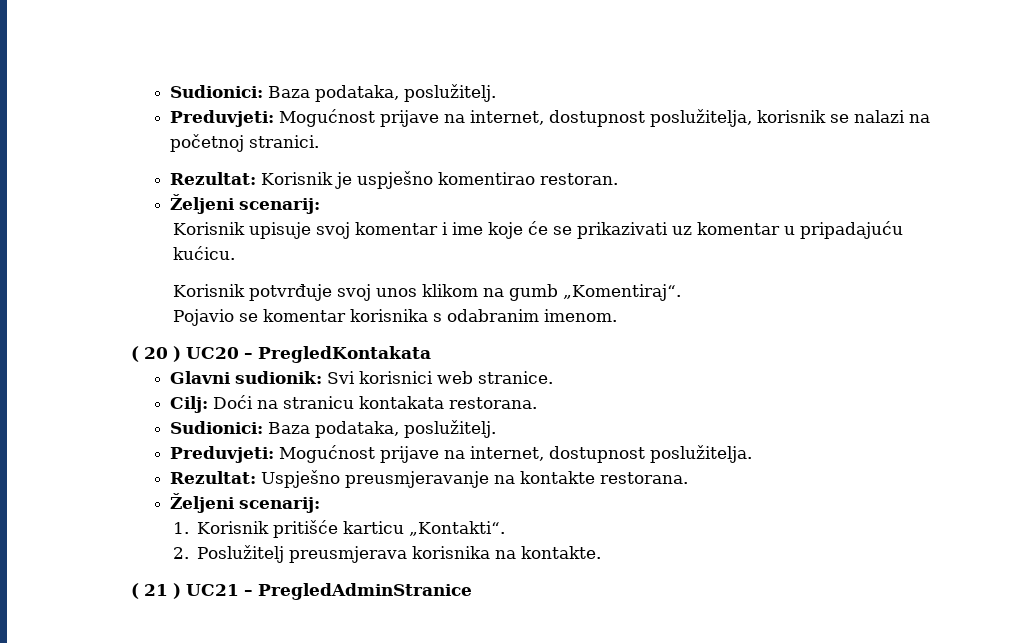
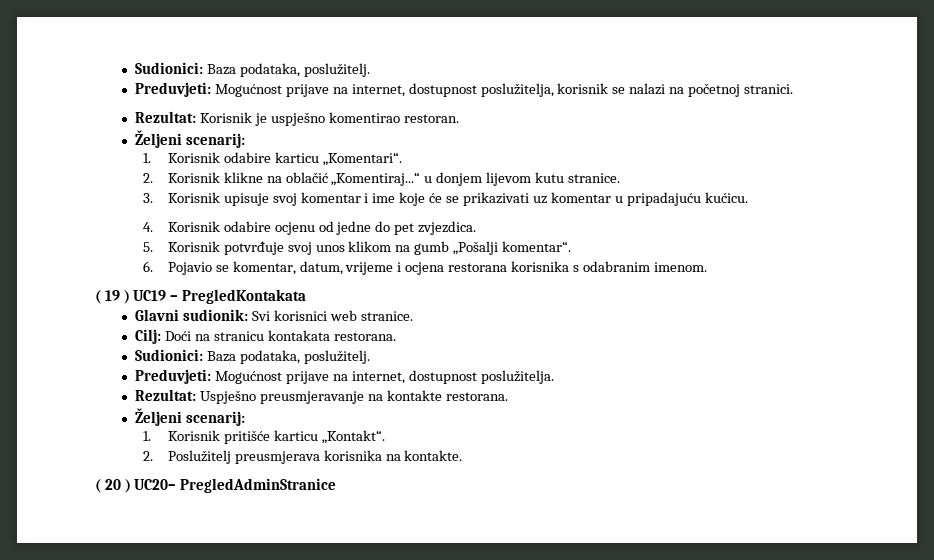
- Korisnik upisuje svoj komentar i ime koje će se prikazivati uz komentar u pripadajuću kućicu.
+ 1. Korisnik odabire karticu „Komentari“.
+ 2. Korisnik klikne na oblačić „Komentiraj...“ u donjem lijevom kutu stranice.
+ 3. Korisnik upisuje svoj komentar i ime koje će se prikazivati uz komentar u pripadajuću kućicu.
- Korisnik potvrđuje svoj unos klikom na gumb „Komentiraj“.
- Pojavio se komentar korisnika s odabranim imenom.
+ 4. Korisnik odabire ocjenu od jedne do pet zvjezdica.
+ 5. Korisnik potvrđuje svoj unos klikom na gumb „Pošalji komentar“.
+ 6. Pojavio se komentar, datum, vrijeme i ocjena restorana korisnika s odabranim imenom.
- ( 20 ) UC20 – PregledKontakata
+ ( 19 ) UC19 – PregledKontakata
- 1. Korisnik pritišće karticu „Kontakti“.
+ 1. Korisnik pritišće karticu „Kontakt“.
- ( 21 ) UC21 – PregledAdminStranice
+ ( 20 ) UC20– PregledAdminStranice

